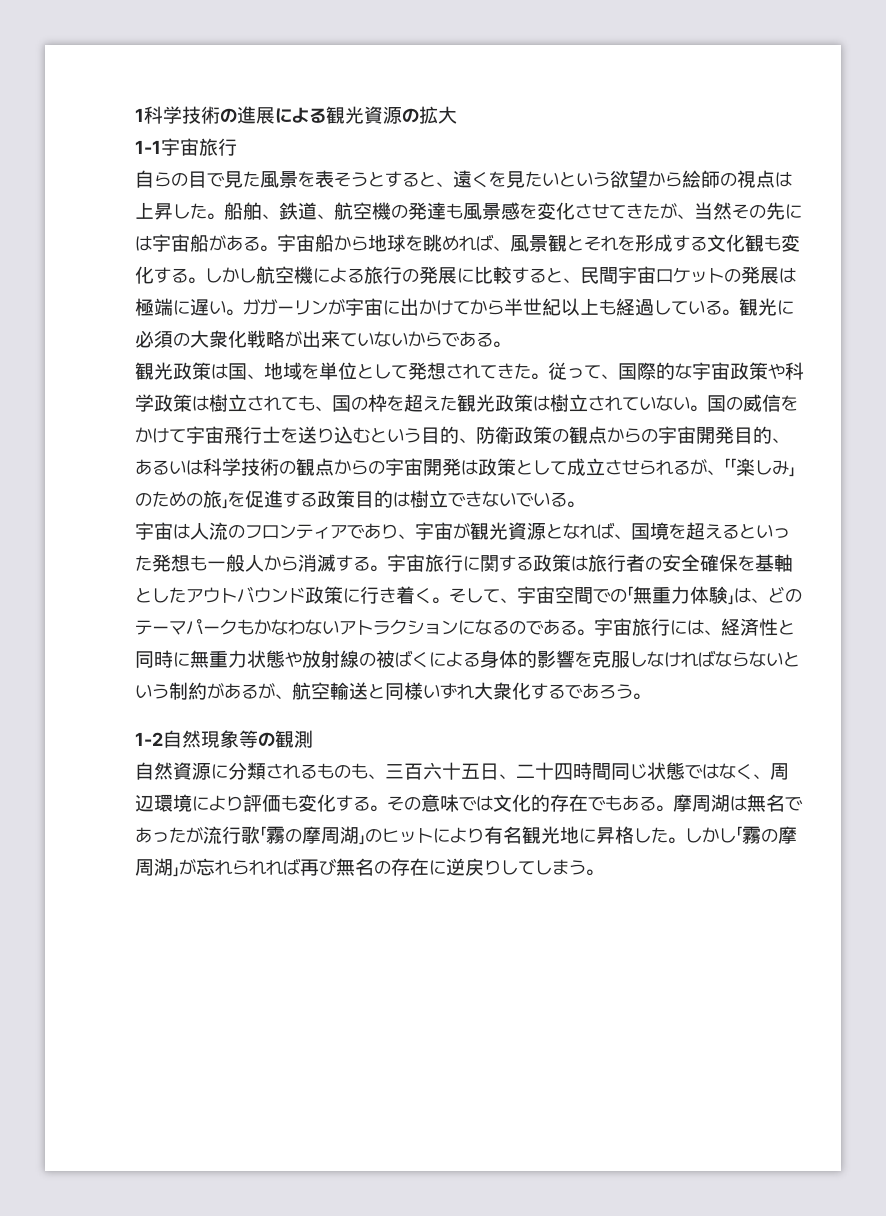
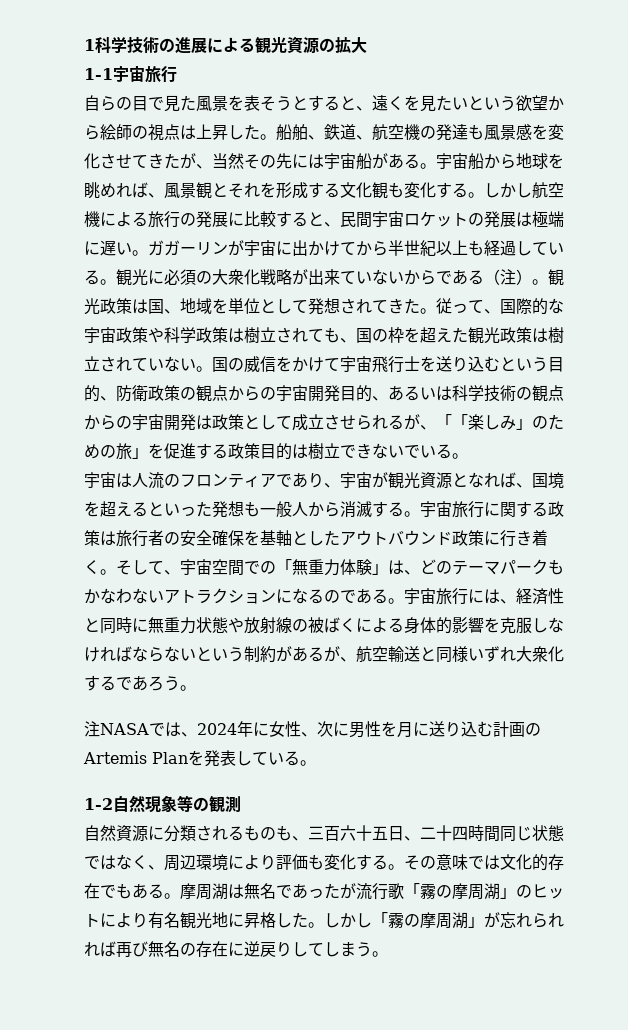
- 観光に必須の大衆化戦略が出来ていないからである。
- 観光政策は国、地域を単位として発想されてきた。
+ 観光に必須の大衆化戦略が出来ていないからである（注）。観光政策は国、地域を単位として発想されてきた。
+ 注NASAでは、2024年に女性、次に男性を月に送り込む計画のArtemis Planを発表している。

